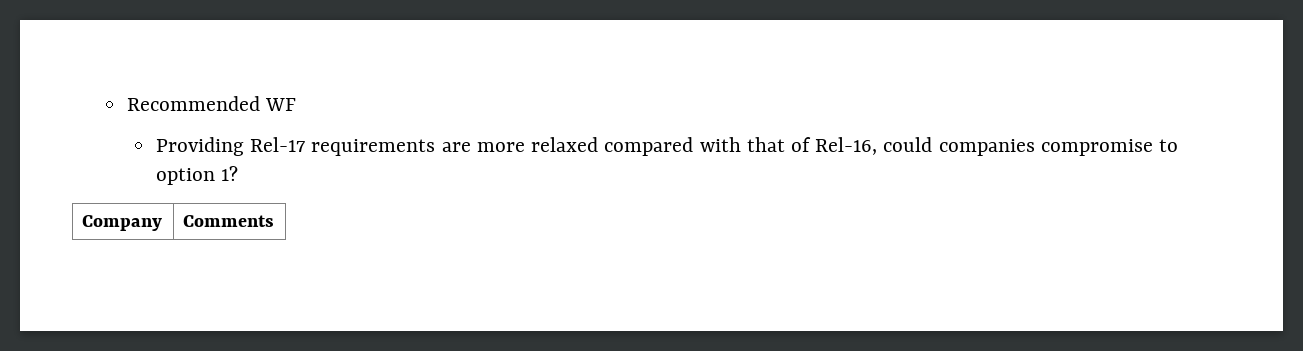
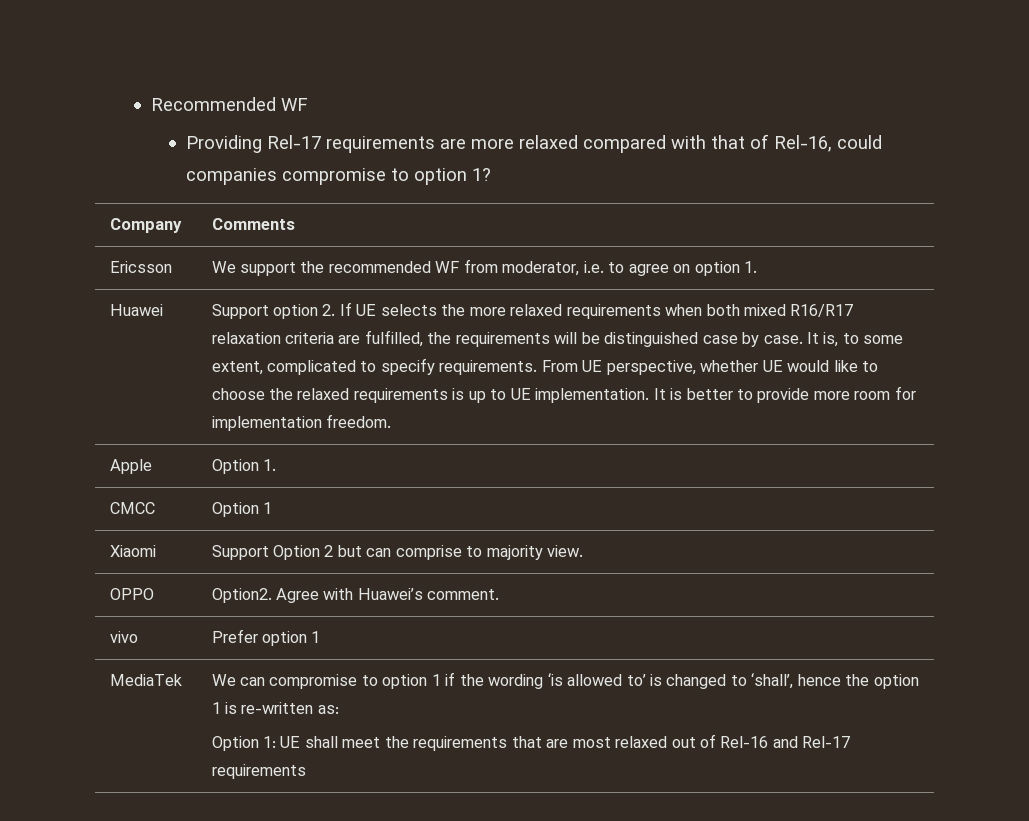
+ Ericsson | We support the recommended WF from moderator, i.e. to agree on option 1.
+ Huawei | Support option 2. If UE selects the more relaxed requirements when both mixed R16/R17 relaxation criteria are fulfilled, the requirements will be distinguished case by case. It is, to some extent, complicated to specify requirements. From UE perspective, whether UE would like to choose the relaxed requirements is up to UE implementation. It is better to provide more room for implementation freedom.
+ Apple | Option 1.
+ CMCC | Option 1
+ Xiaomi | Support Option 2 but can comprise to majority view.
+ OPPO | Option2. Agree with Huawei’s comment.
+ vivo | Prefer option 1
+ MediaTek | We can compromise to option 1 if the wording ‘is allowed to’ is changed to ‘shall’, hence the option 1 is re-written as:
+ Option 1: UE shall meet the requirements that are most relaxed out of Rel-16 and Rel-17 requirements

